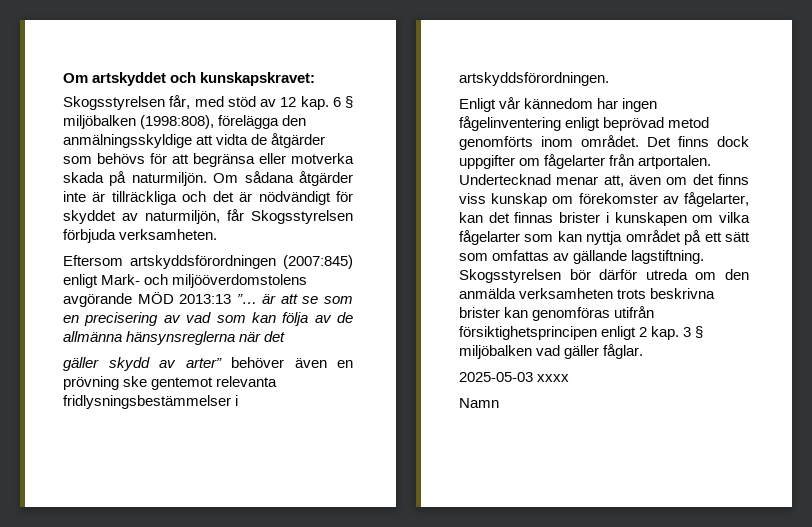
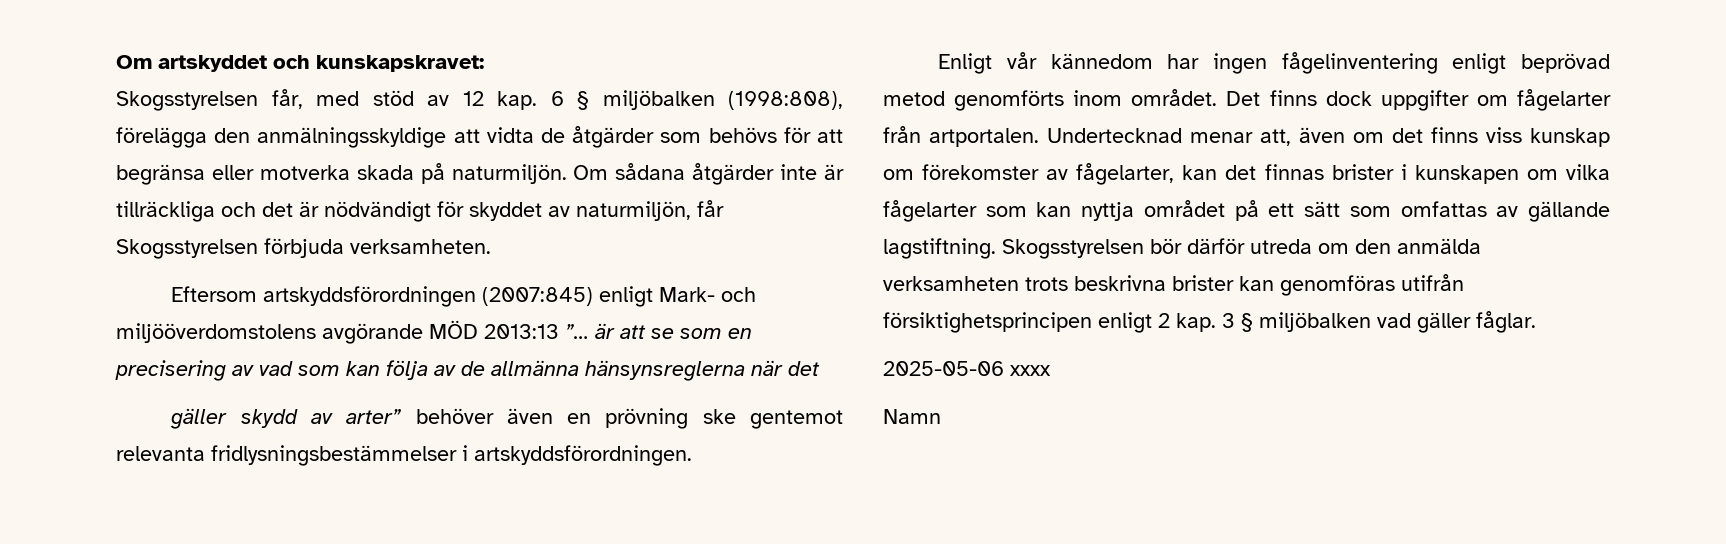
- 2025-05-03 xxxx
+ 2025-05-06 xxxx

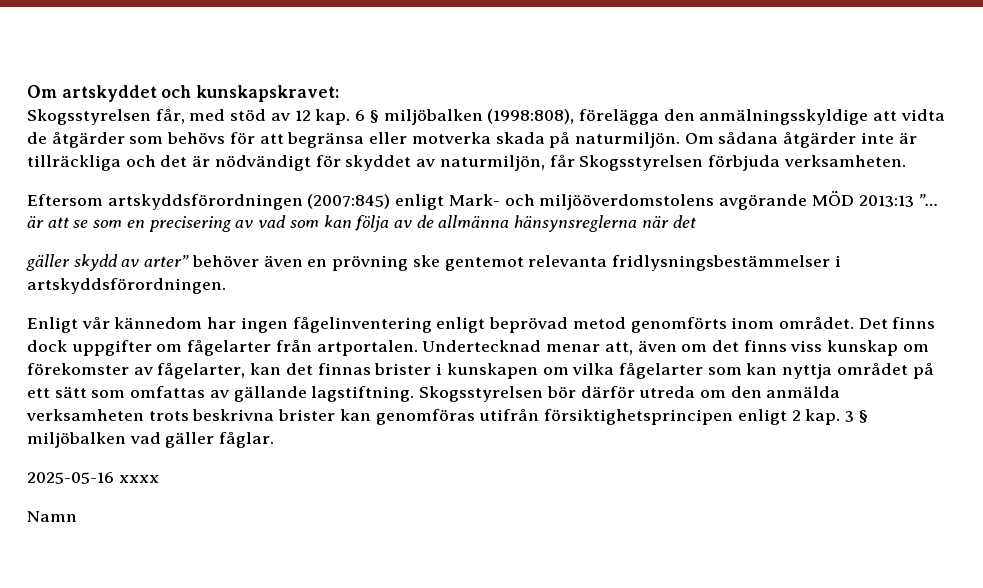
- 2025-05-06 xxxx
+ 2025-05-16 xxxx

